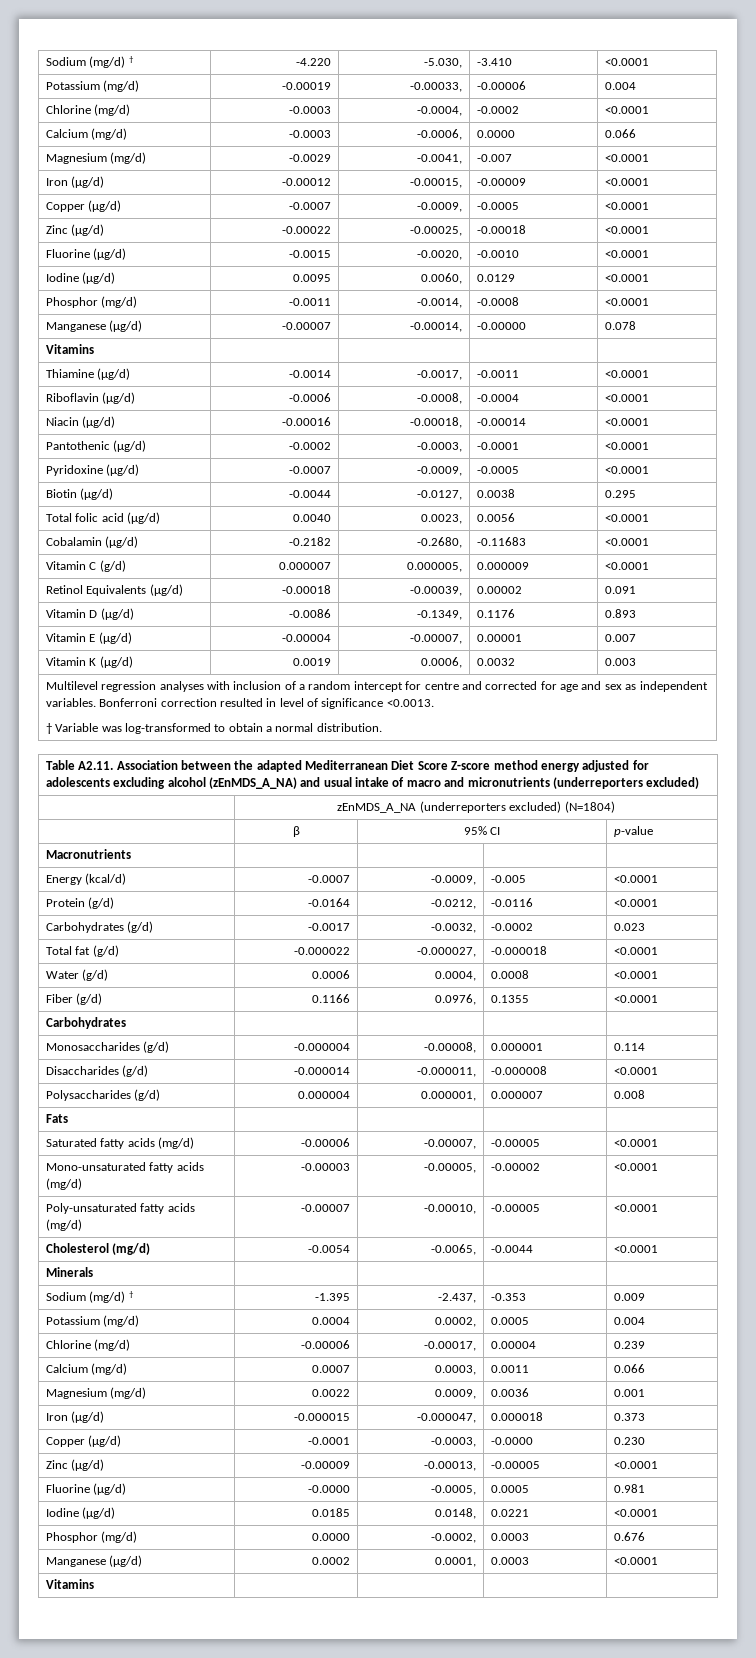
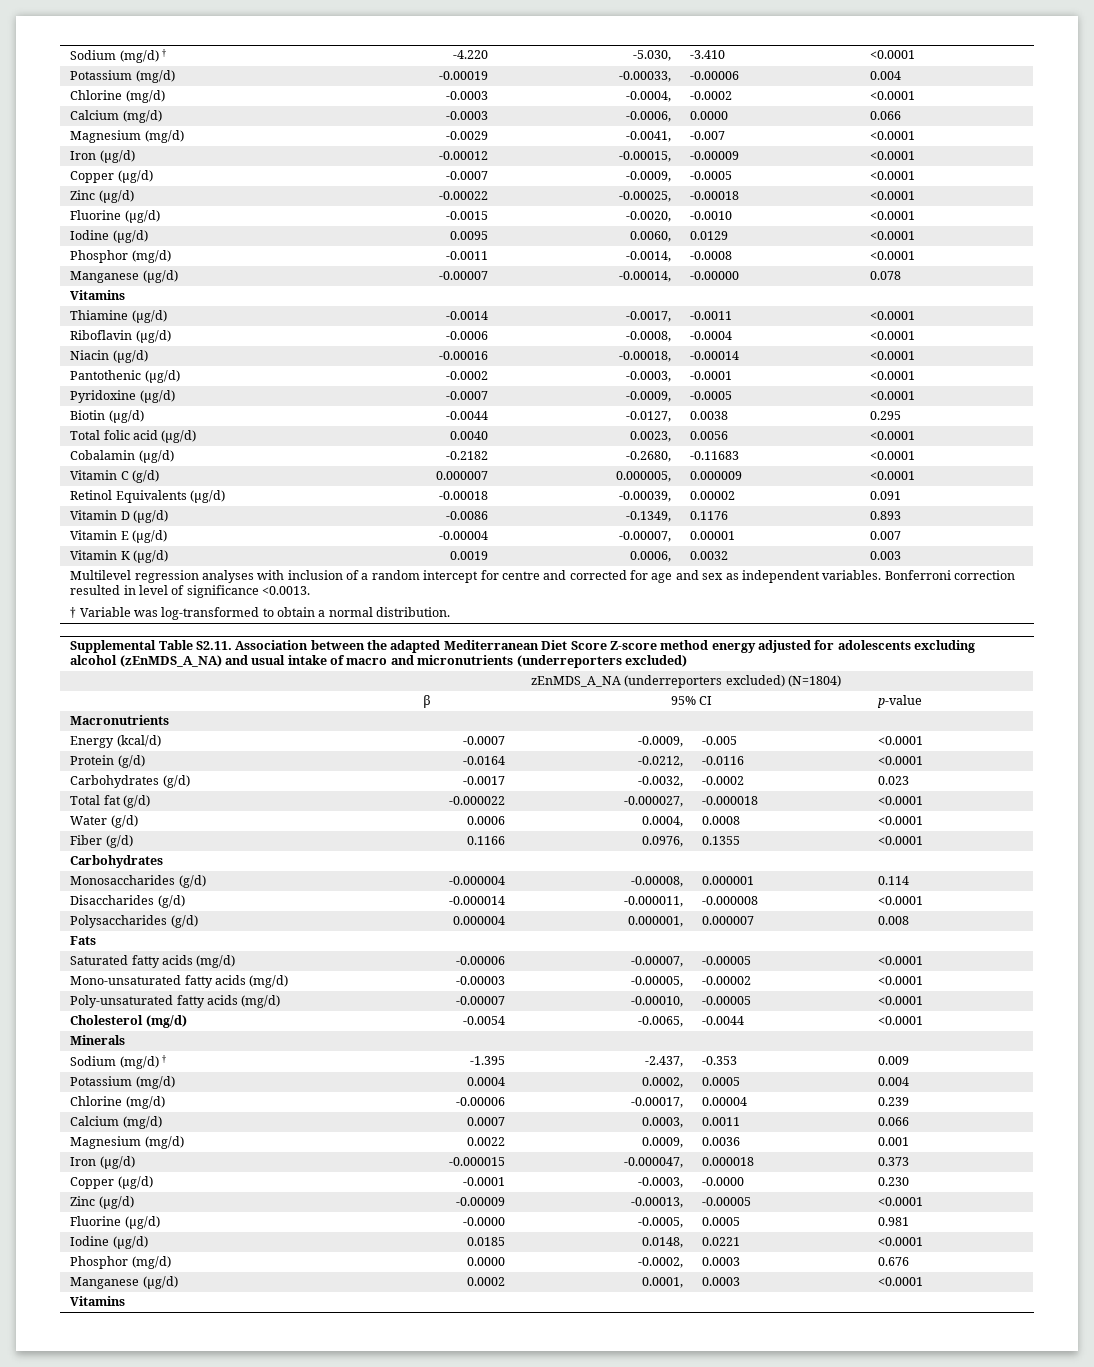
- Table A2.11. Association between the adapted Mediterranean Diet Score Z-score method energy adjusted for adolescents excluding alcohol (zEnMDS_A_NA) and usual intake of macro and micronutrients (underreporters excluded)
+ Supplemental Table S2.11. Association between the adapted Mediterranean Diet Score Z-score method energy adjusted for adolescents excluding alcohol (zEnMDS_A_NA) and usual intake of macro and micronutrients (underreporters excluded)

